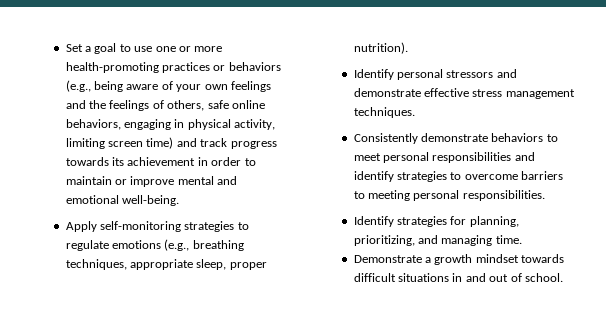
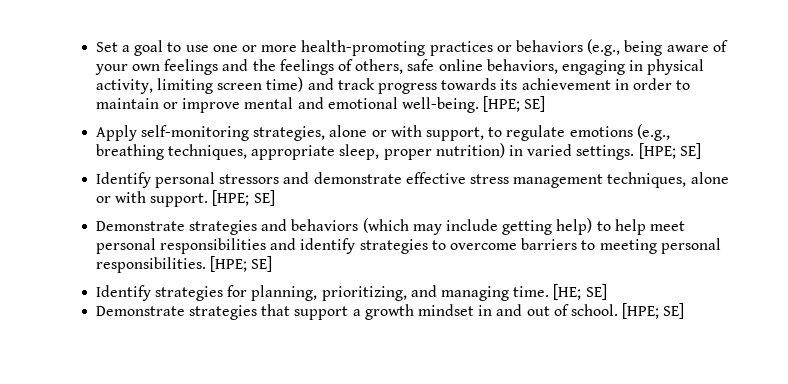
- Set a goal to use one or more health-promoting practices or behaviors (e.g., being aware of your own feelings and the feelings of others, safe online behaviors, engaging in physical activity, limiting screen time) and track progress towards its achievement in order to maintain or improve mental and emotional well-being.
+ Set a goal to use one or more health-promoting practices or behaviors (e.g., being aware of your own feelings and the feelings of others, safe online behaviors, engaging in physical activity, limiting screen time) and track progress towards its achievement in order to maintain or improve mental and emotional well-being. [HPE; SE]
- Apply self-monitoring strategies to regulate emotions (e.g., breathing techniques, appropriate sleep, proper nutrition).
+ Apply self-monitoring strategies, alone or with support, to regulate emotions (e.g., breathing techniques, appropriate sleep, proper nutrition) in varied settings. [HPE; SE]
- Identify personal stressors and demonstrate effective stress management techniques.
- Consistently demonstrate behaviors to meet personal responsibilities and identify strategies to overcome barriers to meeting personal responsibilities.
+ Identify personal stressors and demonstrate effective stress management techniques, alone or with support. [HPE; SE]
+ Demonstrate strategies and behaviors (which may include getting help) to help meet personal responsibilities and identify strategies to overcome barriers to meeting personal responsibilities. [HPE; SE]
- Identify strategies for planning, prioritizing, and managing time.
- Demonstrate a growth mindset towards difficult situations in and out of school.
+ Identify strategies for planning, prioritizing, and managing time. [HE; SE]
+ Demonstrate strategies that support a growth mindset in and out of school. [HPE; SE]

